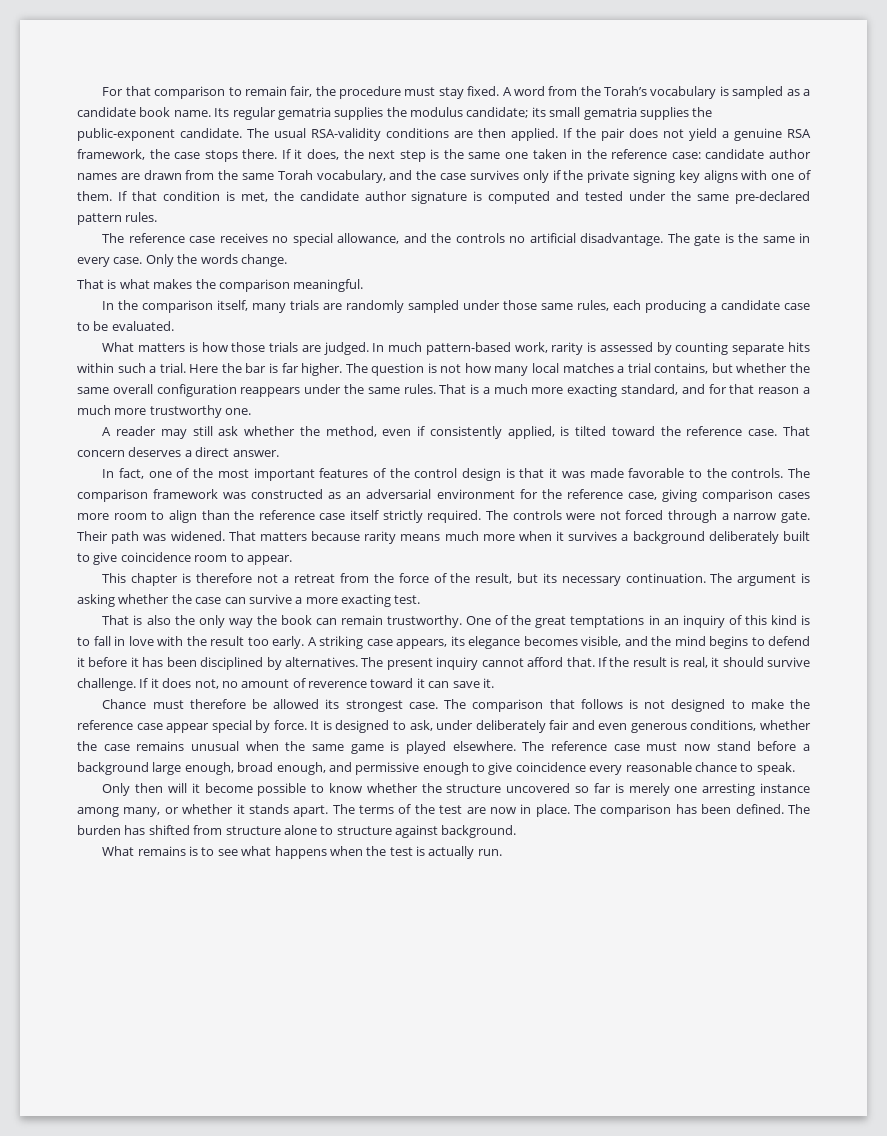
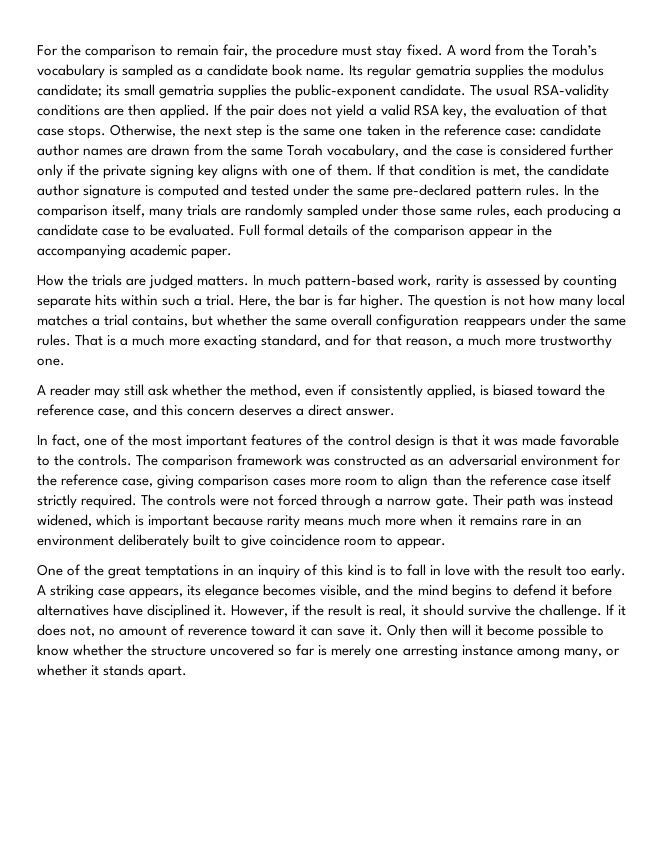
- For that comparison to remain fair, the procedure must stay fixed.
+ For the comparison to remain fair, the procedure must stay fixed.
- If the pair does not yield a genuine RSA framework, the case stops there. If it does, the next step is the same one taken in the reference case: candidate author names are drawn from the same Torah vocabulary, and the case survives only if the private signing key aligns with one of them.
+ If the pair does not yield a valid RSA key, the evaluation of that case stops. Otherwise, the next step is the same one taken in the reference case: candidate author names are drawn from the same Torah vocabulary, and the case is considered further only if the private signing key aligns with one of them.
- If that condition is met, the candidate author signature is computed and tested under the same pre-declared pattern rules.
- The reference case receives no special allowance, and the controls no artificial disadvantage. The gate is the same in every case. Only the words change.
- That is what makes the comparison meaningful.
- In the comparison itself, many trials are randomly sampled under those same rules, each producing a candidate case to be evaluated.
- What matters is how those trials are judged.
+ If that condition is met, the candidate author signature is computed and tested under the same pre-declared pattern rules. In the comparison itself, many trials are randomly sampled under those same rules, each producing a candidate case to be evaluated. Full formal details of the comparison appear in the accompanying academic paper.
+ How the trials are judged matters.
- Here the bar is far higher.
+ Here, the bar is far higher.
- That is a much more exacting standard, and for that reason a much more trustworthy one.
+ That is a much more exacting standard, and for that reason, a much more trustworthy one.
- A reader may still ask whether the method, even if consistently applied, is tilted toward the reference case. That concern deserves a direct answer.
+ A reader may still ask whether the method, even if consistently applied, is biased toward the reference case, and this concern deserves a direct answer.
- Their path was widened. That matters because rarity means much more when it survives a background deliberately built to give coincidence room to appear.
+ Their path was instead widened, which is important because rarity means much more when it remains rare in an environment deliberately built to give coincidence room to appear.
- This chapter is therefore not a retreat from the force of the result, but its necessary continuation. The argument is asking whether the case can survive a more exacting test.
- That is also the only way the book can remain trustworthy.
- A striking case appears, its elegance becomes visible, and the mind begins to defend it before it has been disciplined by alternatives. The present inquiry cannot afford that. If the result is real, it should survive challenge.
+ A striking case appears, its elegance becomes visible, and the mind begins to defend it before alternatives have disciplined it. However, if the result is real, it should survive the challenge.
- If it does not, no amount of reverence toward it can save it.
- Chance must therefore be allowed its strongest case. The comparison that follows is not designed to make the reference case appear special by force. It is designed to ask, under deliberately fair and even generous conditions, whether the case remains unusual when the same game is played elsewhere. The reference case must now stand before a background large enough, broad enough, and permissive enough to give coincidence every reasonable chance to speak.
- Only then will it become possible to know whether the structure uncovered so far is merely one arresting instance among many, or whether it stands apart. The terms of the test are now in place. The comparison has been defined. The burden has shifted from structure alone to structure against background.
- What remains is to see what happens when the test is actually run.
+ If it does not, no amount of reverence toward it can save it. Only then will it become possible to know whether the structure uncovered so far is merely one arresting instance among many, or whether it stands apart.

